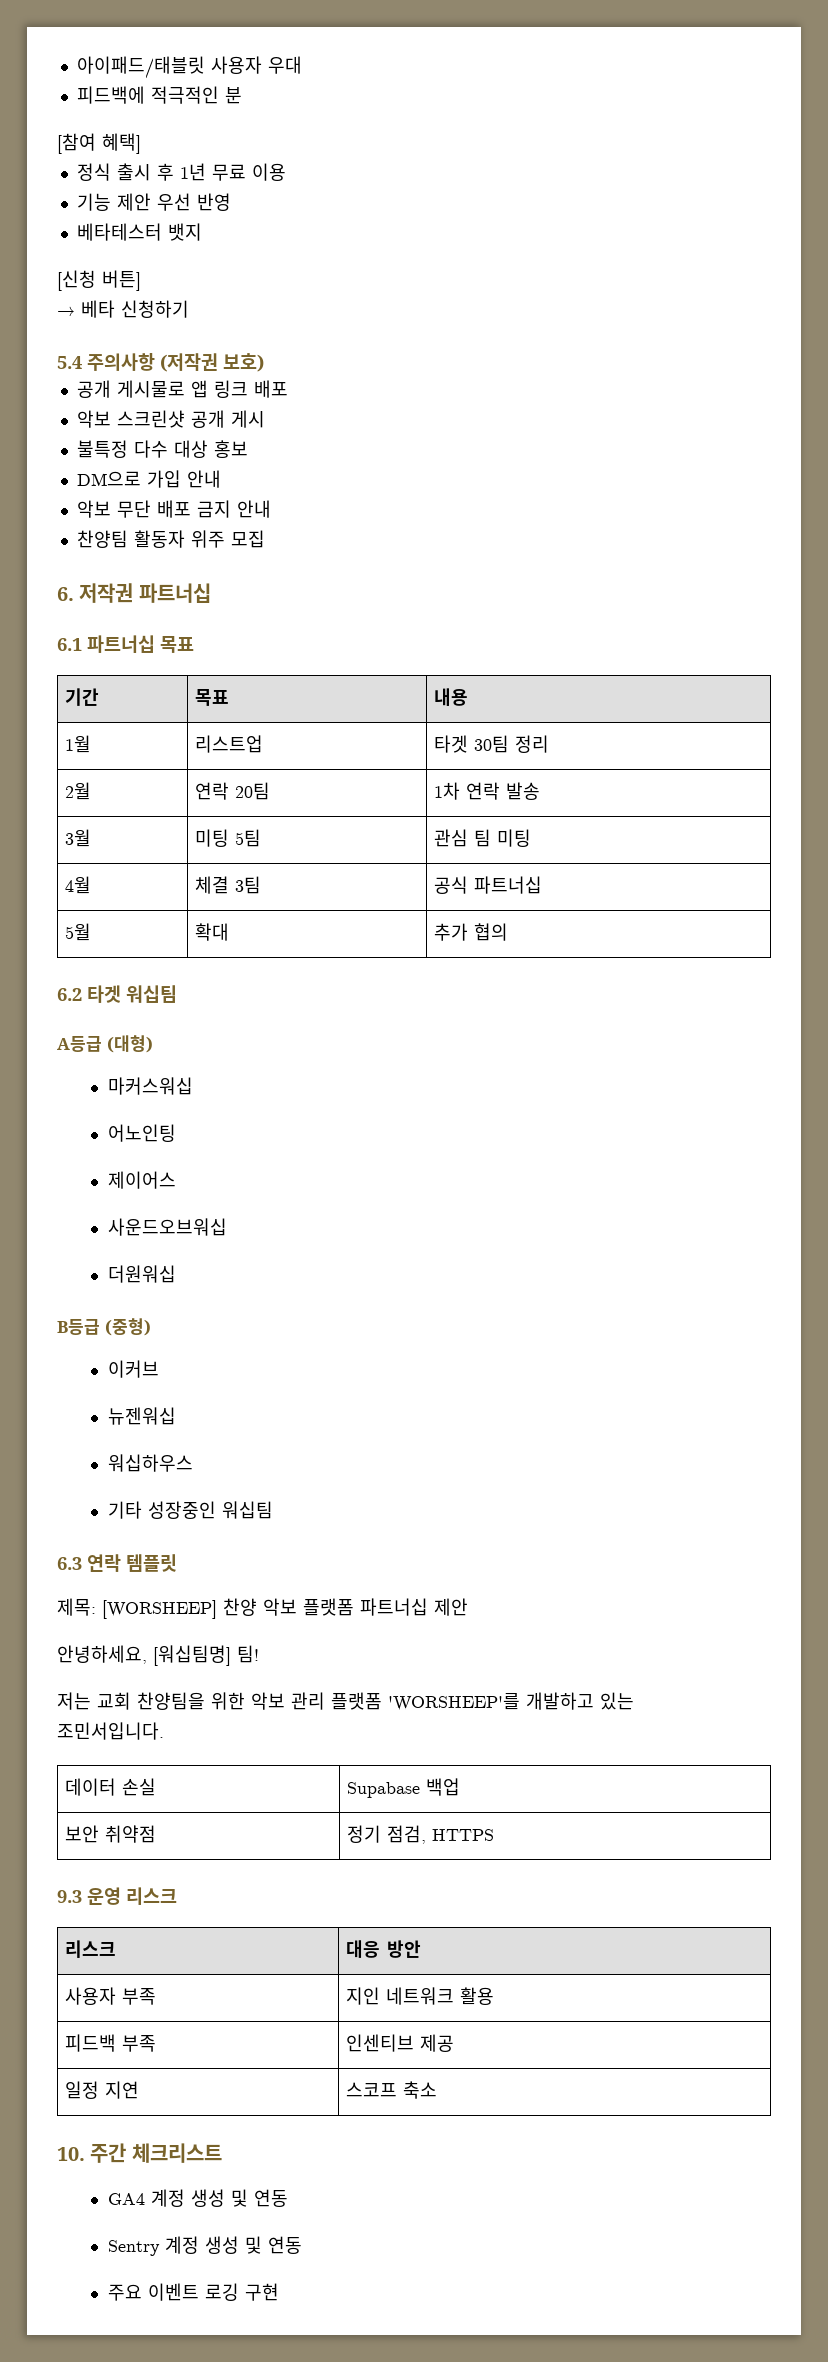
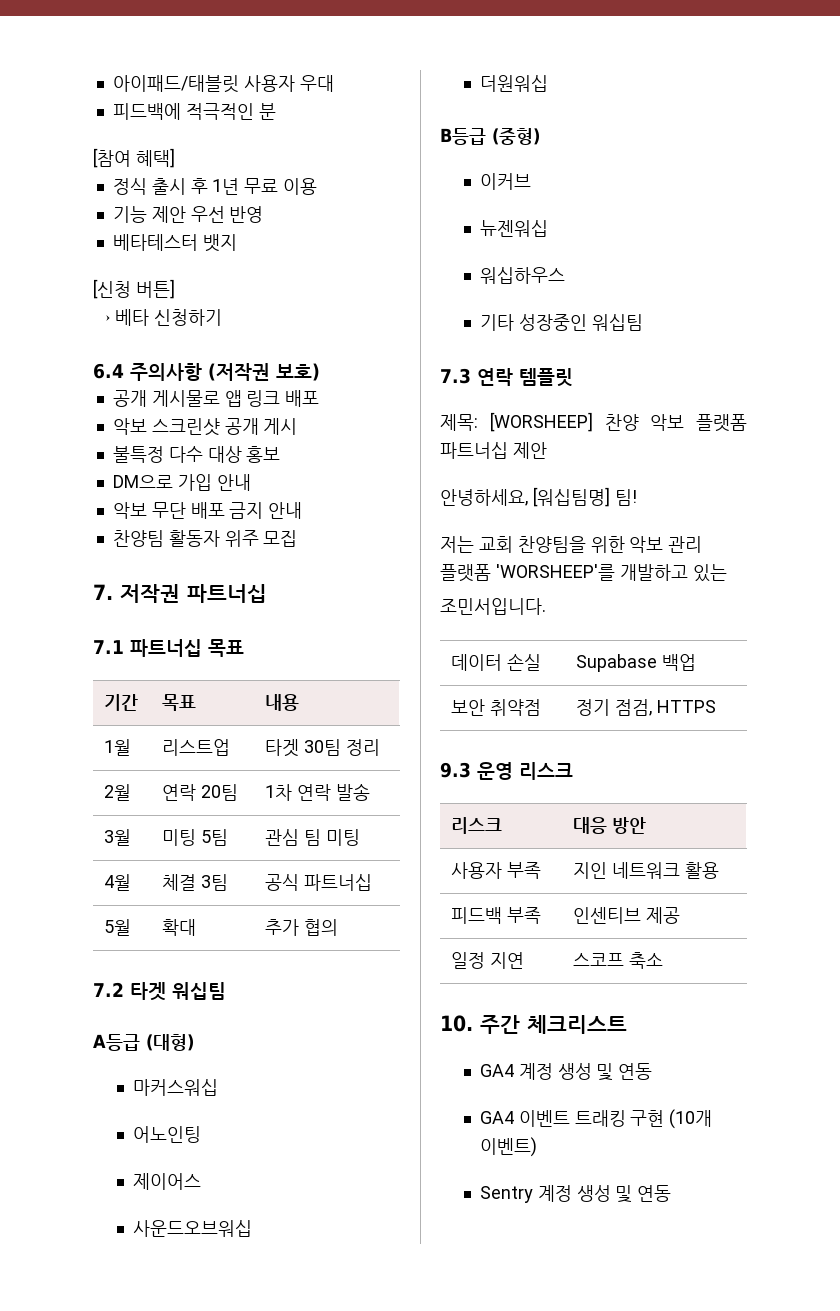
- 5.4 주의사항 (저작권 보호)
+ 6.4 주의사항 (저작권 보호)
- 6. 저작권 파트너십
+ 7. 저작권 파트너십
- 6.1 파트너십 목표
+ 7.1 파트너십 목표
- 6.2 타겟 워십팀
+ 7.2 타겟 워십팀
- 6.3 연락 템플릿
+ 7.3 연락 템플릿
+ GA4 이벤트 트래킹 구현 (10개 이벤트)
- 주요 이벤트 로깅 구현

